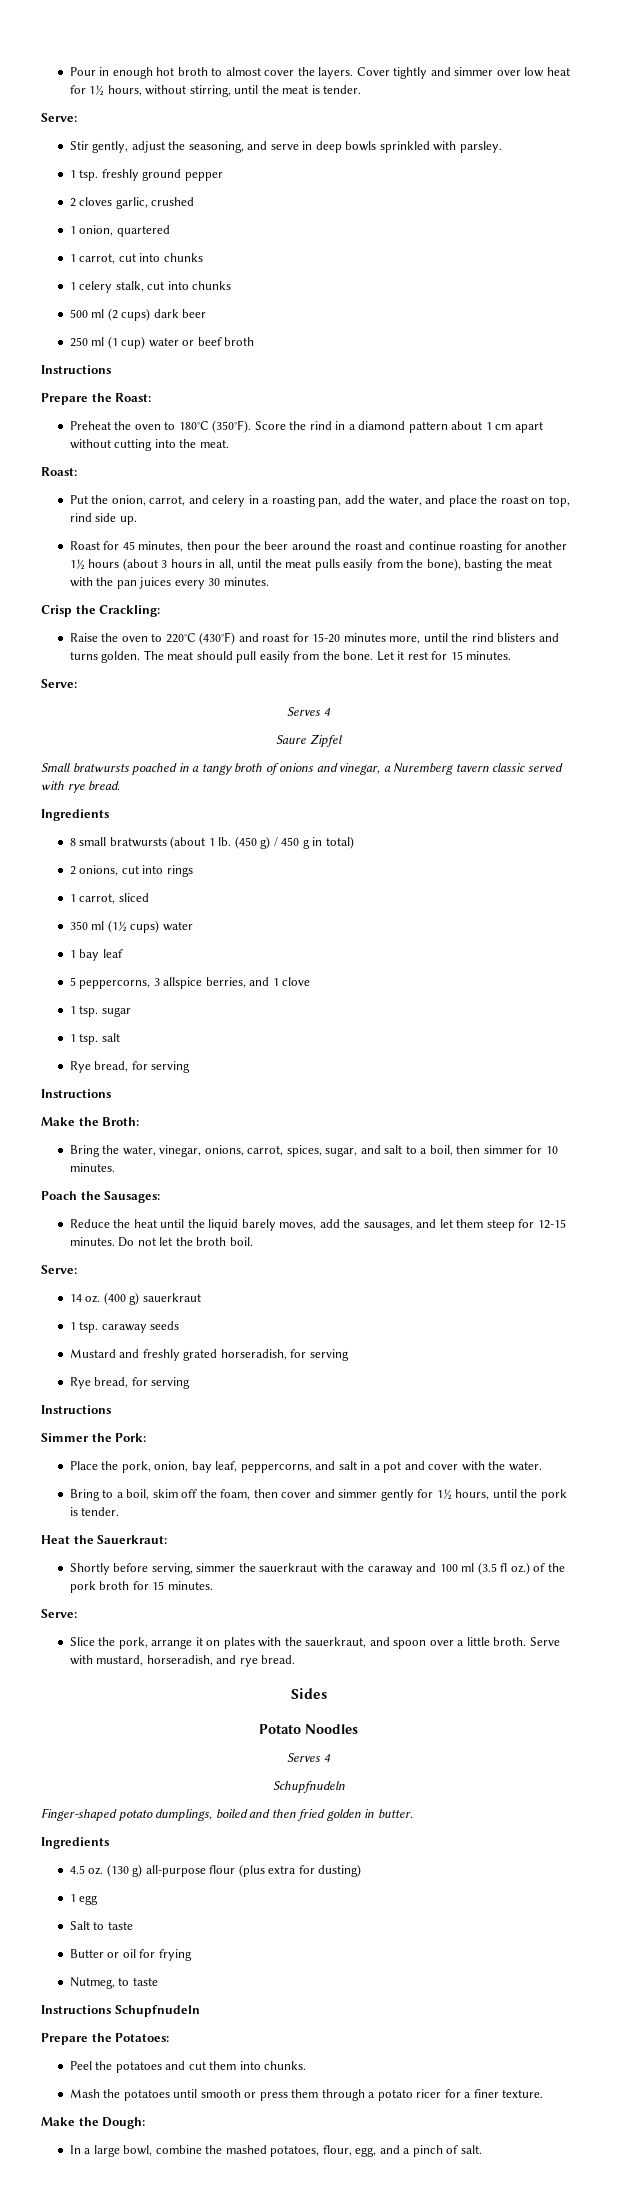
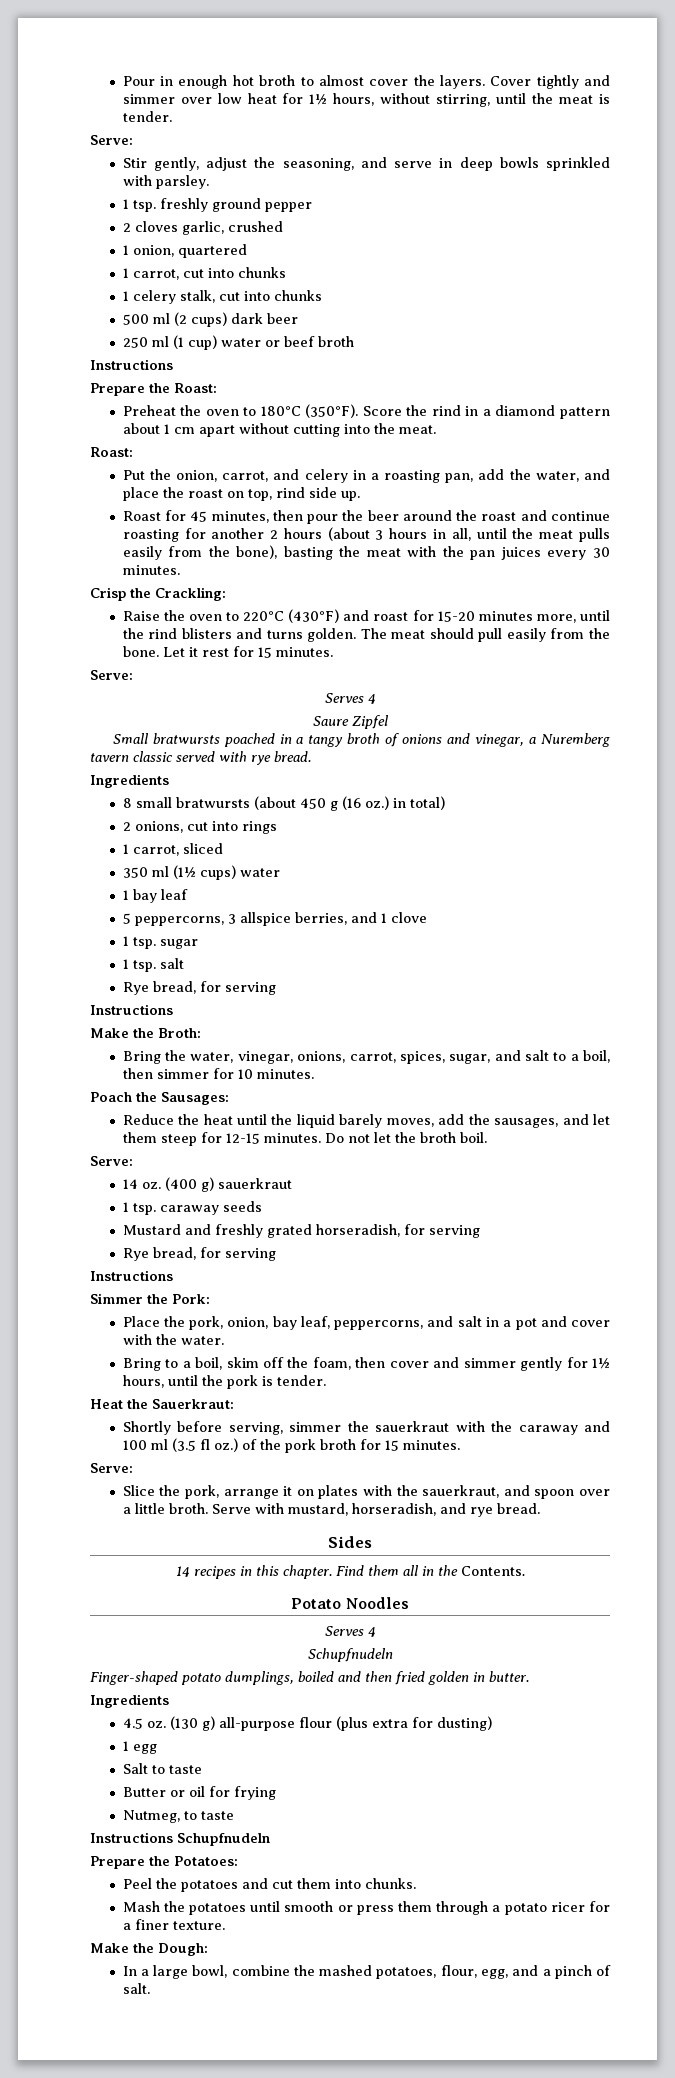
- Roast for 45 minutes, then pour the beer around the roast and continue roasting for another 1½ hours (about 3 hours in all, until the meat pulls easily from the bone), basting the meat with the pan juices every 30 minutes.
+ Roast for 45 minutes, then pour the beer around the roast and continue roasting for another 2 hours (about 3 hours in all, until the meat pulls easily from the bone), basting the meat with the pan juices every 30 minutes.
- 8 small bratwursts (about 1 lb. (450 g) / 450 g in total)
+ 8 small bratwursts (about 450 g (16 oz.) in total)
+ 14 recipes in this chapter. Find them all in the Contents.

